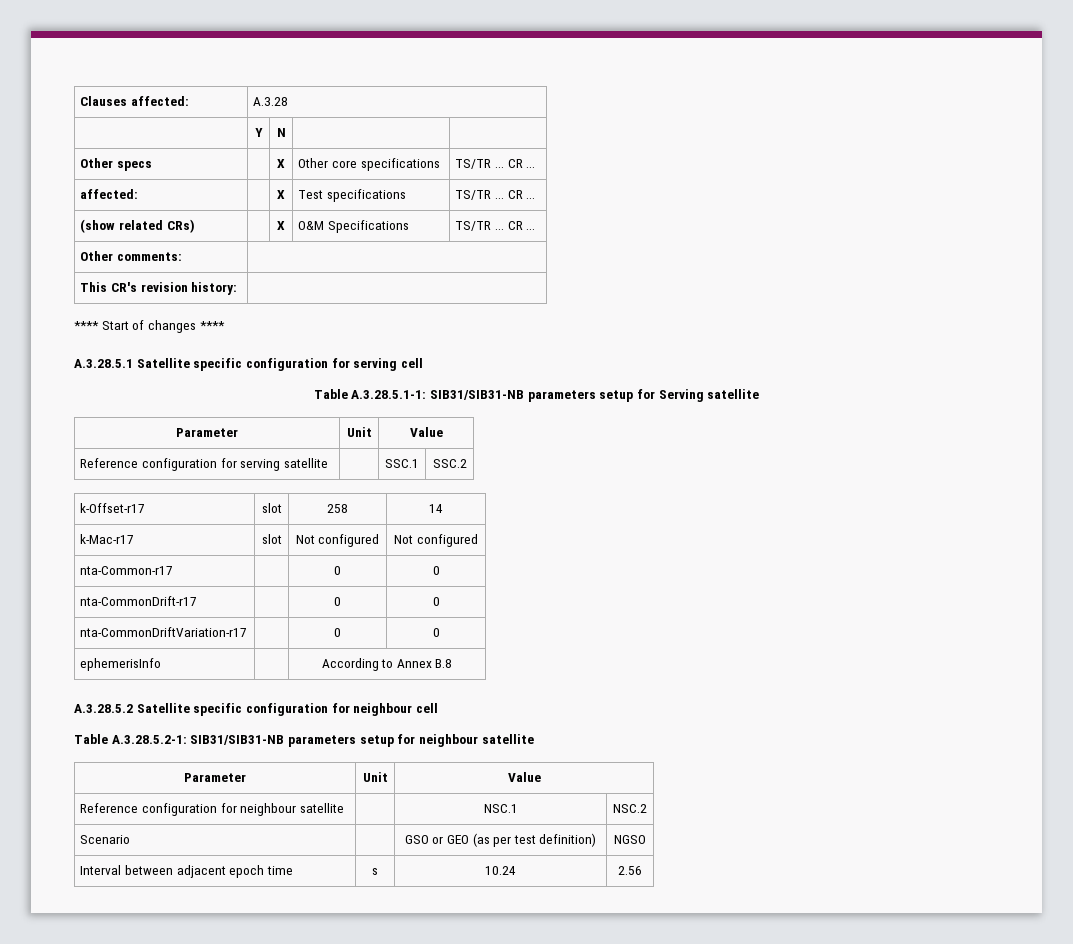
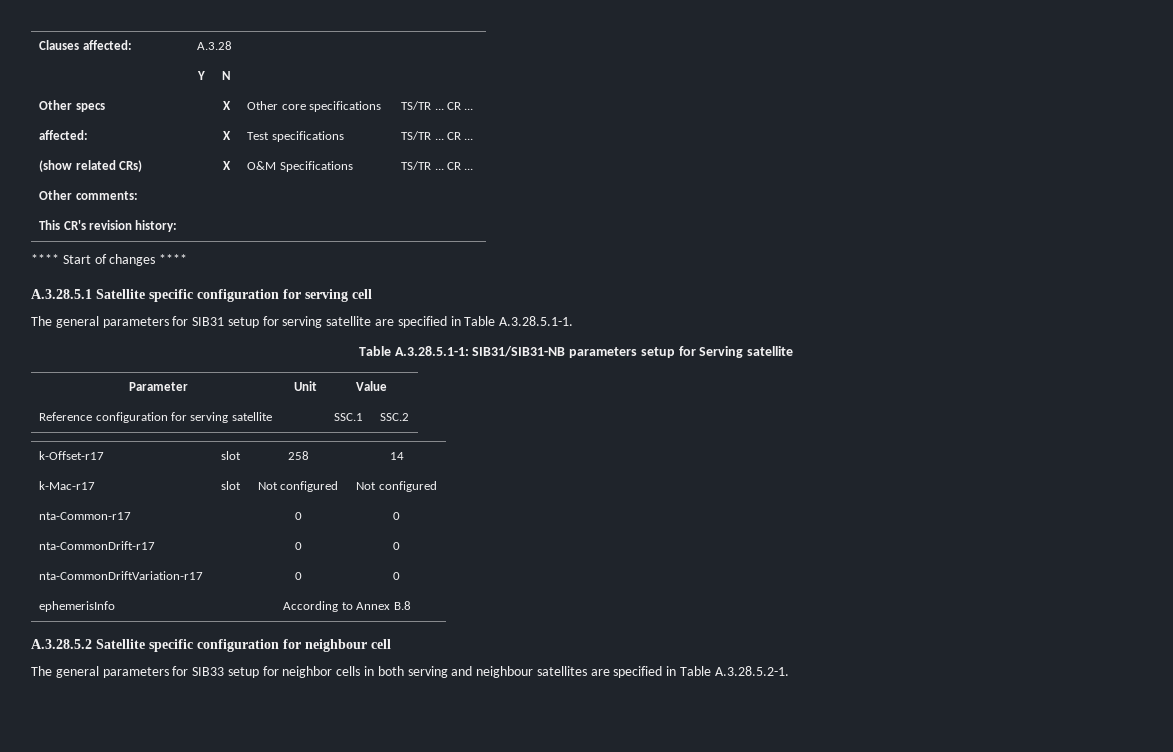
+ The general parameters for SIB31 setup for serving satellite are specified in Table A.3.28.5.1-1.
- Table A.3.28.5.2-1: SIB31/SIB31-NB parameters setup for neighbour satellite
- Parameter | Unit | Value
- Reference configuration for neighbour satellite | | NSC.1 | NSC.2
- Scenario | | GSO or GEO (as per test definition) | NGSO
- Interval between adjacent epoch time | s | 10.24 | 2.56
+ The general parameters for SIB33 setup for neighbor cells in both serving and neighbour satellites are specified in Table A.3.28.5.2-1.

